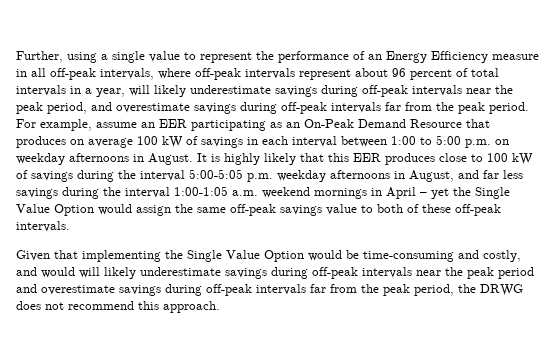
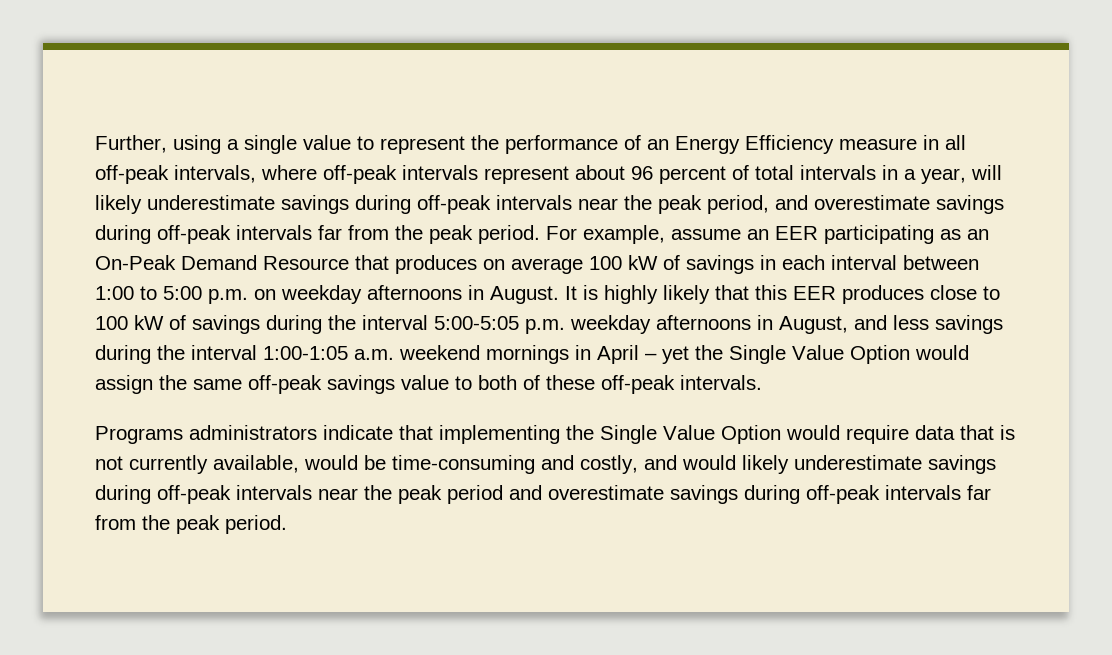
- It is highly likely that this EER produces close to 100 kW of savings during the interval 5:00-5:05 p.m. weekday afternoons in August, and far less savings during the interval 1:00-1:05 a.m. weekend mornings in April – yet the Single Value Option would assign the same off-peak savings value to both of these off-peak intervals.
+ It is highly likely that this EER produces close to 100 kW of savings during the interval 5:00-5:05 p.m. weekday afternoons in August, and less savings during the interval 1:00-1:05 a.m. weekend mornings in April – yet the Single Value Option would assign the same off-peak savings value to both of these off-peak intervals.
- Given that implementing the Single Value Option would be time-consuming and costly, and would will likely underestimate savings during off-peak intervals near the peak period and overestimate savings during off-peak intervals far from the peak period, the DRWG does not recommend this approach.
+ Programs administrators indicate that implementing the Single Value Option would require data that is not currently available, would be time-consuming and costly, and would likely underestimate savings during off-peak intervals near the peak period and overestimate savings during off-peak intervals far from the peak period.

